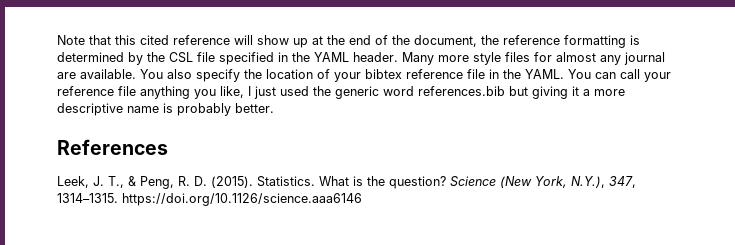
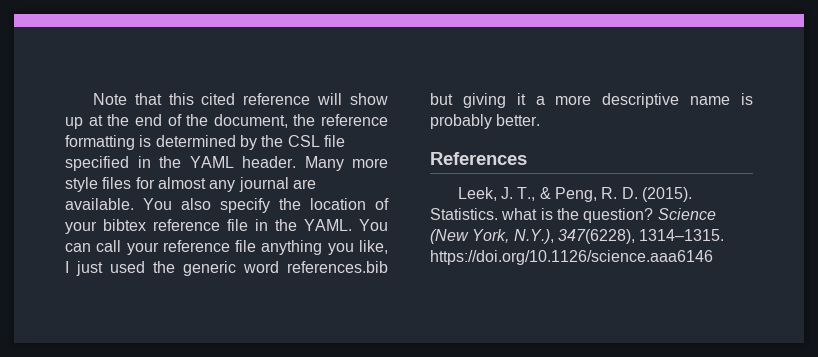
- Statistics. What is the question?
+ Statistics. what is the question?
- Science (New York, N.Y.), 347, 1314–1315. https://doi.org/10.1126/science.aaa6146
+ Science (New York, N.Y.), 347(6228), 1314–1315. https://doi.org/10.1126/science.aaa6146

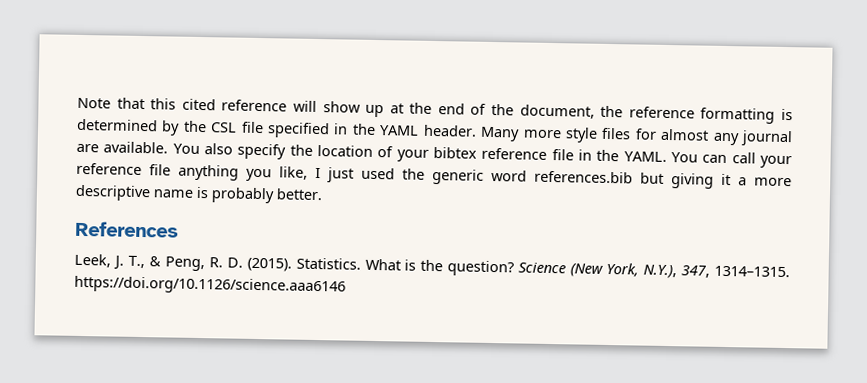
- Statistics. what is the question?
+ Statistics. What is the question?
- Science (New York, N.Y.), 347(6228), 1314–1315. https://doi.org/10.1126/science.aaa6146
+ Science (New York, N.Y.), 347, 1314–1315. https://doi.org/10.1126/science.aaa6146

